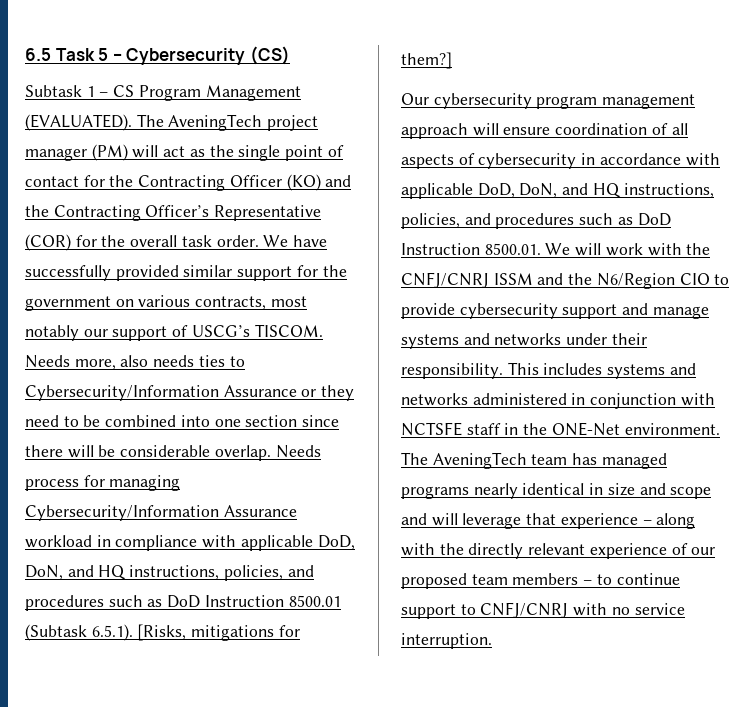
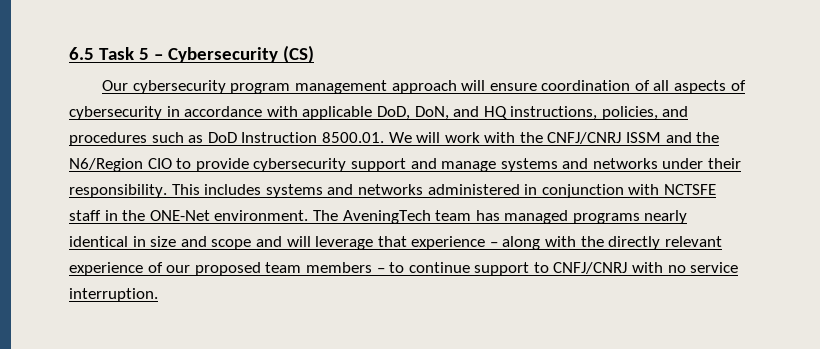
- Subtask 1 – CS Program Management (EVALUATED). The AveningTech project manager (PM) will act as the single point of contact for the Contracting Officer (KO) and the Contracting Officer’s Representative (COR) for the overall task order. We have successfully provided similar support for the government on various contracts, most notably our support of USCG’s TISCOM. Needs more, also needs ties to Cybersecurity/Information Assurance or they need to be combined into one section since there will be considerable overlap. Needs process for managing Cybersecurity/Information Assurance workload in compliance with applicable DoD, DoN, and HQ instructions, policies, and procedures such as DoD Instruction 8500.01 (Subtask 6.5.1). [Risks, mitigations for them?]

